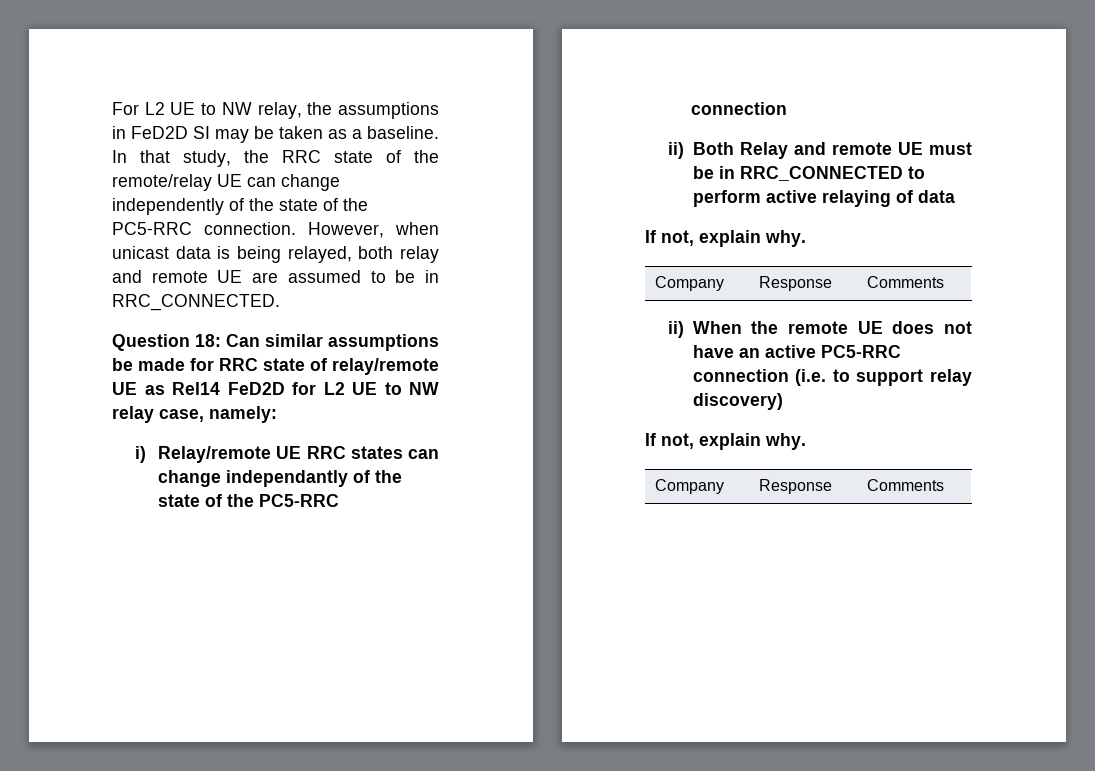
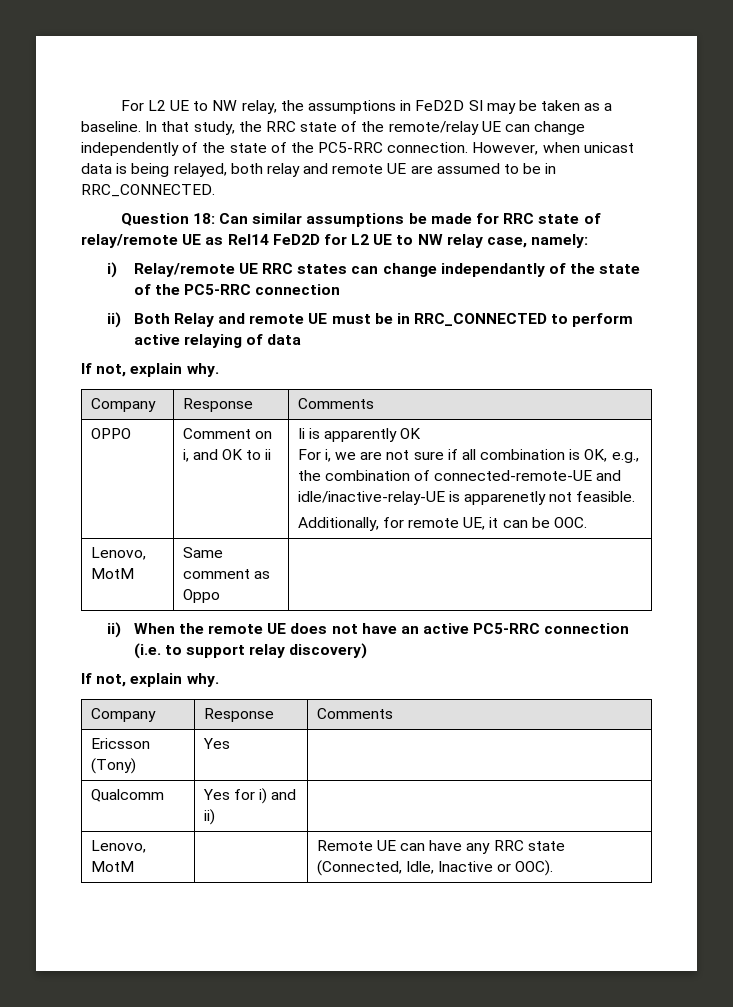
+ OPPO | Comment on i, and OK to ii | Ii is apparently OK
+ For i, we are not sure if all combination is OK, e.g., the combination of connected-remote-UE and idle/inactive-relay-UE is apparenetly not feasible.
+ Additionally, for remote UE, it can be OOC.
+ Lenovo, MotM | Same comment as Oppo |
+ Ericsson (Tony) | Yes |
+ Qualcomm | Yes for i) and ii) |
+ Lenovo, MotM | | Remote UE can have any RRC state (Connected, Idle, Inactive or OOC).

